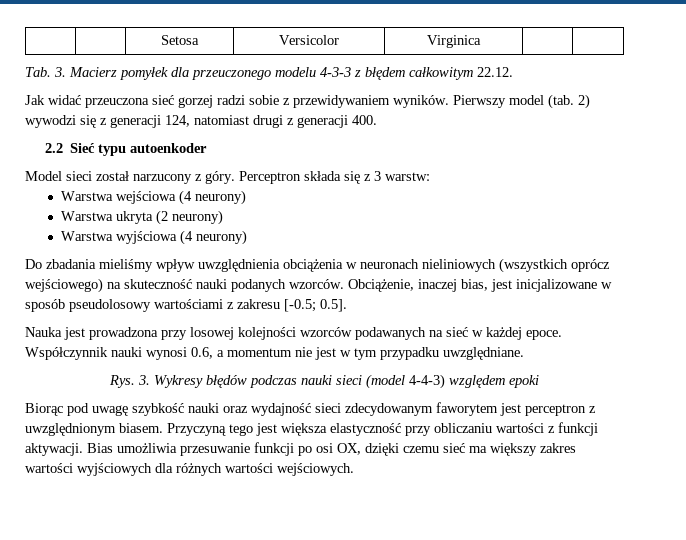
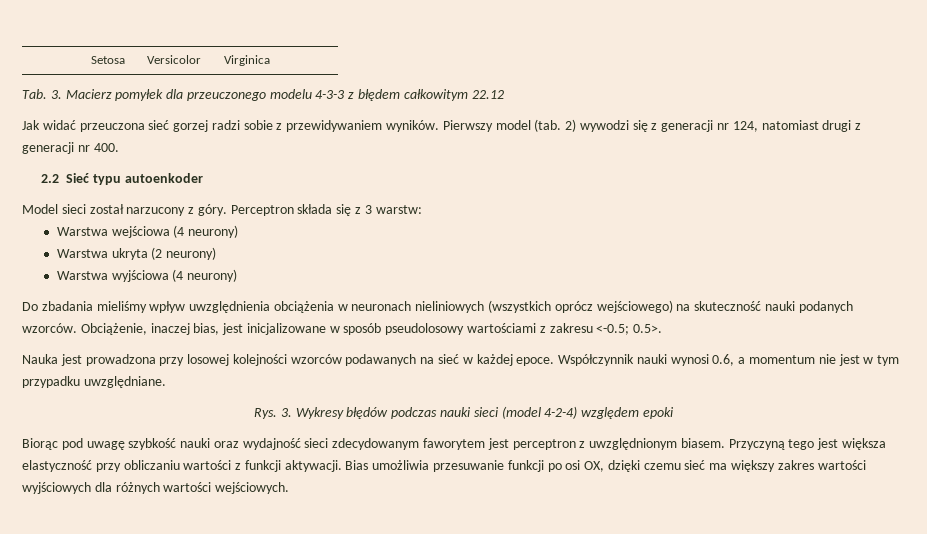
- Tab. 3. Macierz pomyłek dla przeuczonego modelu 4-3-3 z błędem całkowitym 22.12.
+ Tab. 3. Macierz pomyłek dla przeuczonego modelu 4-3-3 z błędem całkowitym 22.12
- Pierwszy model (tab. 2) wywodzi się z generacji 124, natomiast drugi z generacji 400.
+ Pierwszy model (tab. 2) wywodzi się z generacji nr 124, natomiast drugi z generacji nr 400.
- Obciążenie, inaczej bias, jest inicjalizowane w sposób pseudolosowy wartościami z zakresu [-0.5; 0.5].
+ Obciążenie, inaczej bias, jest inicjalizowane w sposób pseudolosowy wartościami z zakresu <-0.5; 0.5>.
- Rys. 3. Wykresy błędów podczas nauki sieci (model 4-4-3) względem epoki
+ Rys. 3. Wykresy błędów podczas nauki sieci (model 4-2-4) względem epoki

